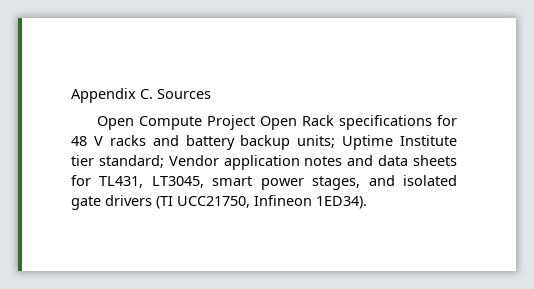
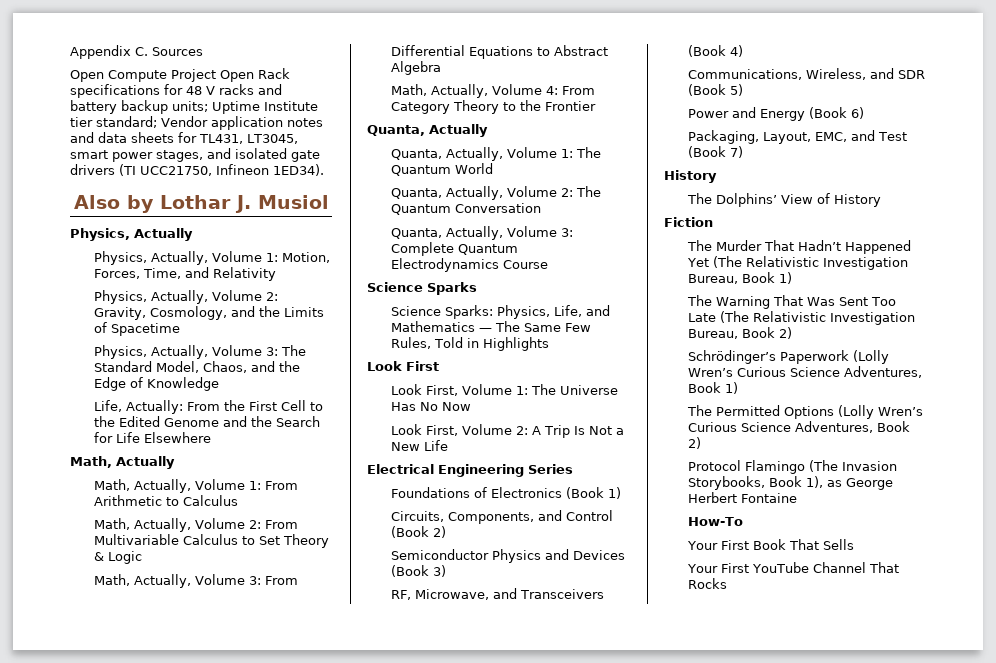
+ Also by Lothar J. Musiol
+ Physics, Actually
+ Physics, Actually, Volume 1: Motion, Forces, Time, and Relativity
+ Physics, Actually, Volume 2: Gravity, Cosmology, and the Limits of Spacetime
+ Physics, Actually, Volume 3: The Standard Model, Chaos, and the Edge of Knowledge
+ Life, Actually: From the First Cell to the Edited Genome and the Search for Life Elsewhere
+ Math, Actually
+ Math, Actually, Volume 1: From Arithmetic to Calculus
+ Math, Actually, Volume 2: From Multivariable Calculus to Set Theory & Logic
+ Math, Actually, Volume 3: From Differential Equations to Abstract Algebra
+ Math, Actually, Volume 4: From Category Theory to the Frontier
+ Quanta, Actually
+ Quanta, Actually, Volume 1: The Quantum World
+ Quanta, Actually, Volume 2: The Quantum Conversation
+ Quanta, Actually, Volume 3: Complete Quantum Electrodynamics Course
+ Science Sparks
+ Science Sparks: Physics, Life, and Mathematics — The Same Few Rules, Told in Highlights
+ Look First
+ Look First, Volume 1: The Universe Has No Now
+ Look First, Volume 2: A Trip Is Not a New Life
+ Electrical Engineering Series
+ Foundations of Electronics (Book 1)
+ Circuits, Components, and Control (Book 2)
+ Semiconductor Physics and Devices (Book 3)
+ RF, Microwave, and Transceivers (Book 4)
+ Communications, Wireless, and SDR (Book 5)
+ Power and Energy (Book 6)
+ Packaging, Layout, EMC, and Test (Book 7)
+ History
+ The Dolphins’ View of History
+ Fiction
+ The Murder That Hadn’t Happened Yet (The Relativistic Investigation Bureau, Book 1)
+ The Warning That Was Sent Too Late (The Relativistic Investigation Bureau, Book 2)
+ Schrödinger’s Paperwork (Lolly Wren’s Curious Science Adventures, Book 1)
+ The Permitted Options (Lolly Wren’s Curious Science Adventures, Book 2)
+ Protocol Flamingo (The Invasion Storybooks, Book 1), as George Herbert Fontaine
+ How-To
+ Your First Book That Sells
+ Your First YouTube Channel That Rocks

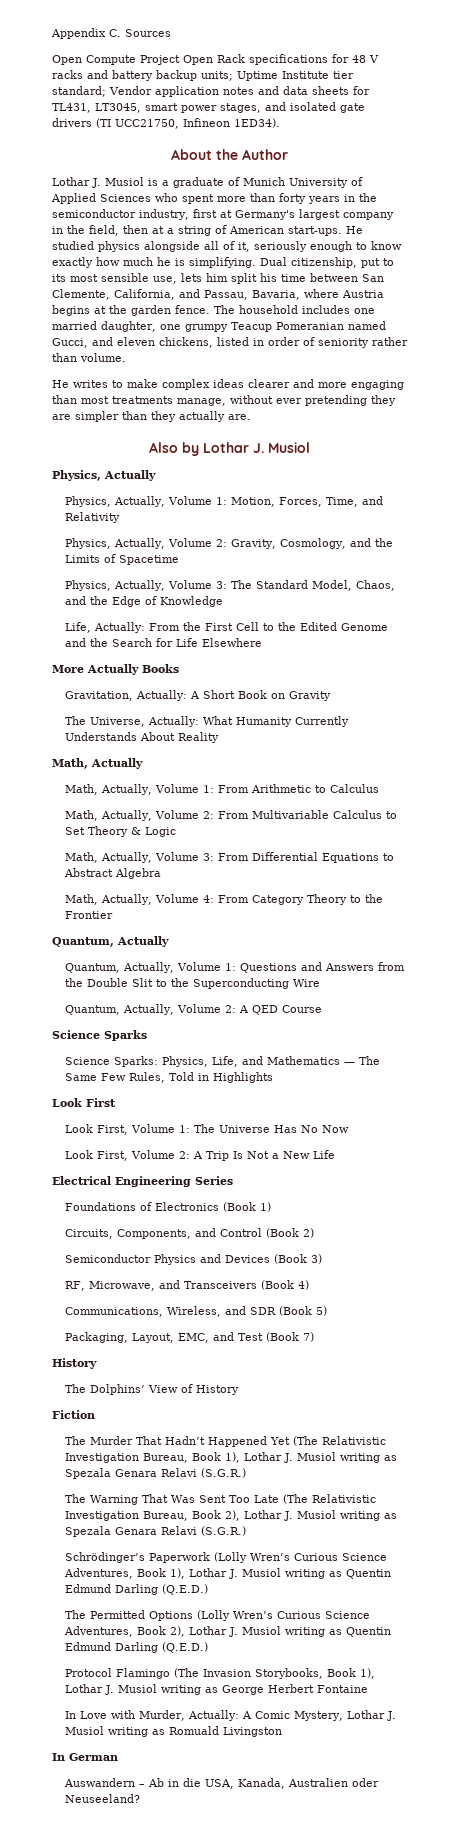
+ About the Author
+ Lothar J. Musiol is a graduate of Munich University of Applied Sciences who spent more than forty years in the semiconductor industry, first at Germany's largest company in the field, then at a string of American start-ups. He studied physics alongside all of it, seriously enough to know exactly how much he is simplifying. Dual citizenship, put to its most sensible use, lets him split his time between San Clemente, California, and Passau, Bavaria, where Austria begins at the garden fence. The household includes one married daughter, one grumpy Teacup Pomeranian named Gucci, and eleven chickens, listed in order of seniority rather than volume.
+ He writes to make complex ideas clearer and more engaging than most treatments manage, without ever pretending they are simpler than they actually are.
+ More Actually Books
+ Gravitation, Actually: A Short Book on Gravity
+ The Universe, Actually: What Humanity Currently Understands About Reality
- Quanta, Actually
- Quanta, Actually, Volume 1: The Quantum World
- Quanta, Actually, Volume 2: The Quantum Conversation
- Quanta, Actually, Volume 3: Complete Quantum Electrodynamics Course
+ Quantum, Actually
+ Quantum, Actually, Volume 1: Questions and Answers from the Double Slit to the Superconducting Wire
+ Quantum, Actually, Volume 2: A QED Course
- Power and Energy (Book 6)
- The Murder That Hadn’t Happened Yet (The Relativistic Investigation Bureau, Book 1)
+ The Murder That Hadn’t Happened Yet (The Relativistic Investigation Bureau, Book 1), Lothar J. Musiol writing as Spezala Genara Relavi (S.G.R.)
- The Warning That Was Sent Too Late (The Relativistic Investigation Bureau, Book 2)
+ The Warning That Was Sent Too Late (The Relativistic Investigation Bureau, Book 2), Lothar J. Musiol writing as Spezala Genara Relavi (S.G.R.)
- Schrödinger’s Paperwork (Lolly Wren’s Curious Science Adventures, Book 1)
+ Schrödinger’s Paperwork (Lolly Wren’s Curious Science Adventures, Book 1), Lothar J. Musiol writing as Quentin Edmund Darling (Q.E.D.)
- The Permitted Options (Lolly Wren’s Curious Science Adventures, Book 2)
+ The Permitted Options (Lolly Wren’s Curious Science Adventures, Book 2), Lothar J. Musiol writing as Quentin Edmund Darling (Q.E.D.)
- Protocol Flamingo (The Invasion Storybooks, Book 1), as George Herbert Fontaine
+ Protocol Flamingo (The Invasion Storybooks, Book 1), Lothar J. Musiol writing as George Herbert Fontaine
- How-To
- Your First Book That Sells
- Your First YouTube Channel That Rocks
+ In Love with Murder, Actually: A Comic Mystery, Lothar J. Musiol writing as Romuald Livingston
+ In German
+ Auswandern – Ab in die USA, Kanada, Australien oder Neuseeland?

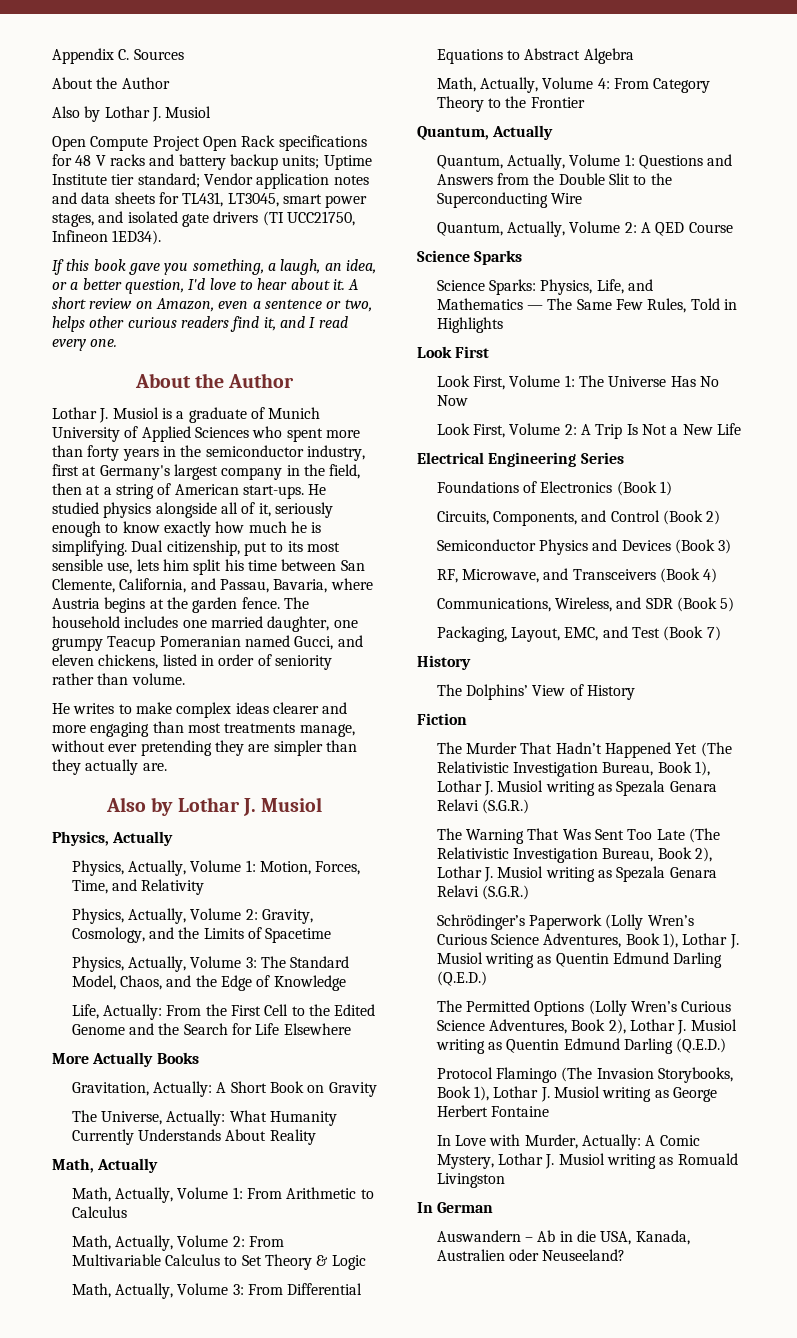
  Appendix C. Sources
+ About the Author
+ Also by Lothar J. Musiol
+ If this book gave you something, a laugh, an idea, or a better question, I'd love to hear about it. A short review on Amazon, even a sentence or two, helps other curious readers find it, and I read every one.

